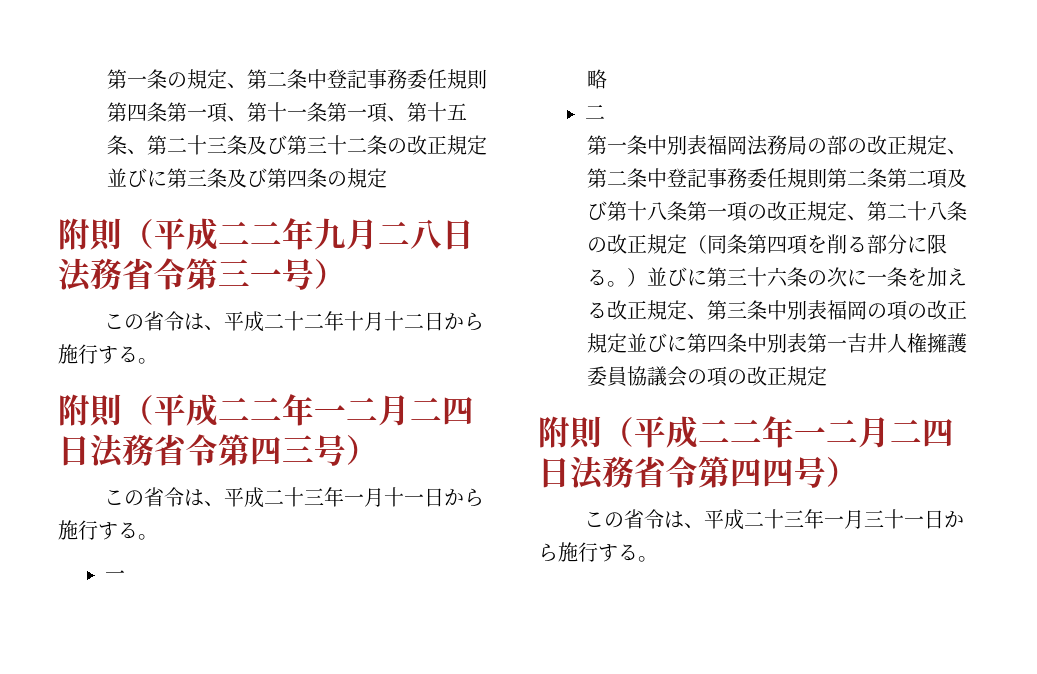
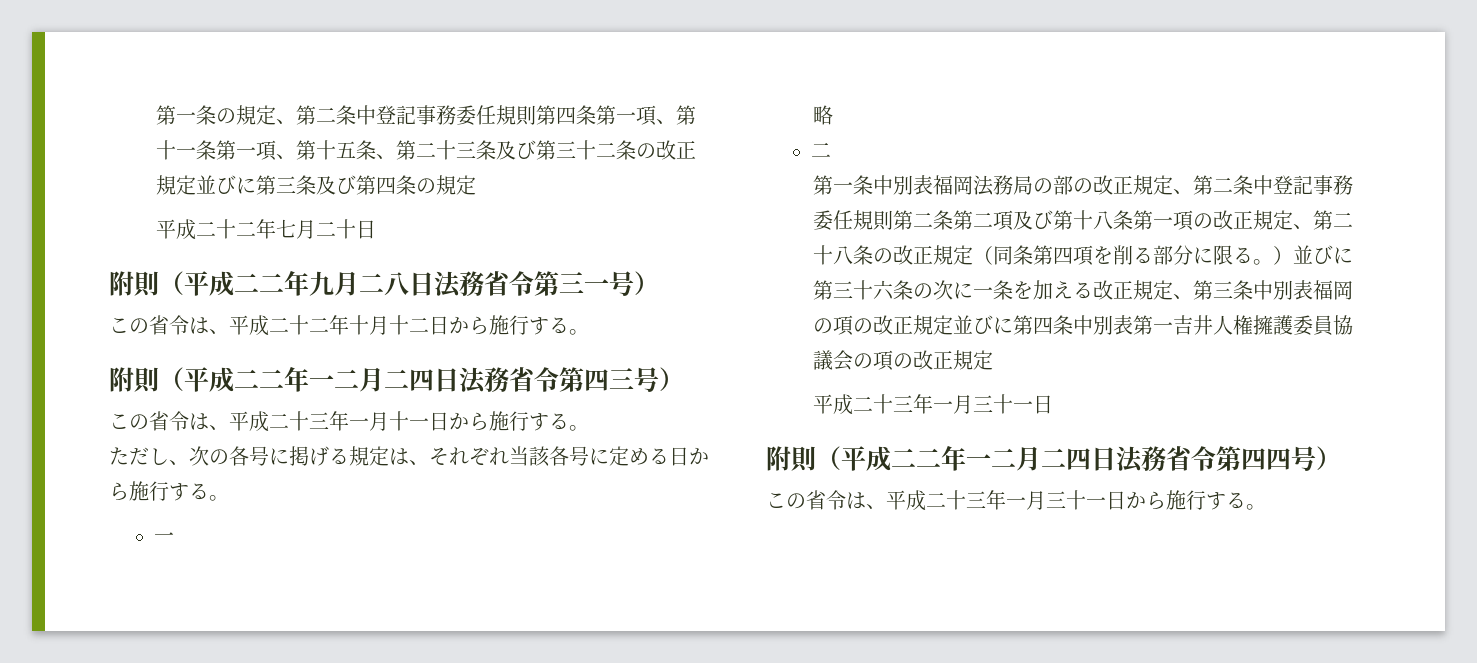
+ 平成二十二年七月二十日
+ ただし、次の各号に掲げる規定は、それぞれ当該各号に定める日から施行する。
  第一条中別表福岡法務局の部の改正規定、第二条中登記事務委任規則第二条第二項及び第十八条第一項の改正規定、第二十八条の改正規定（同条第四項を削る部分に限る。）並びに第三十六条の次に一条を加える改正規定、第三条中別表福岡の項の改正規定並びに第四条中別表第一吉井人権擁護委員協議会の項の改正規定
+ 平成二十三年一月三十一日

